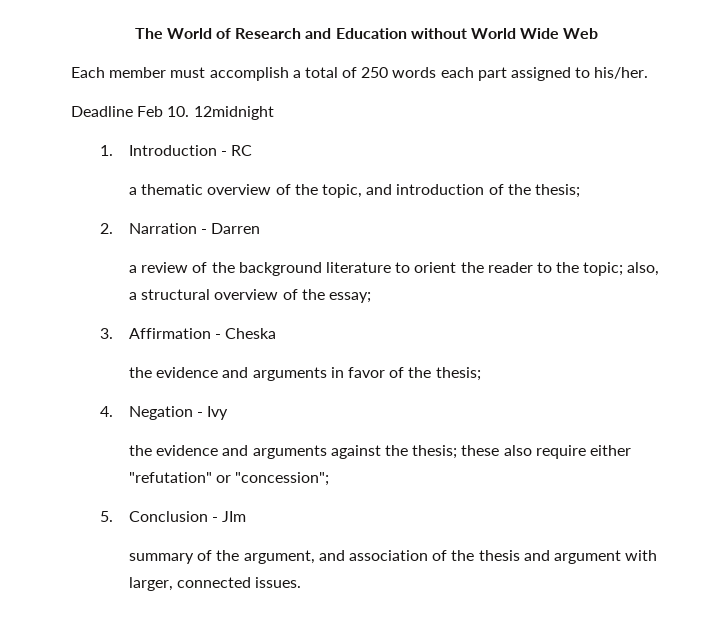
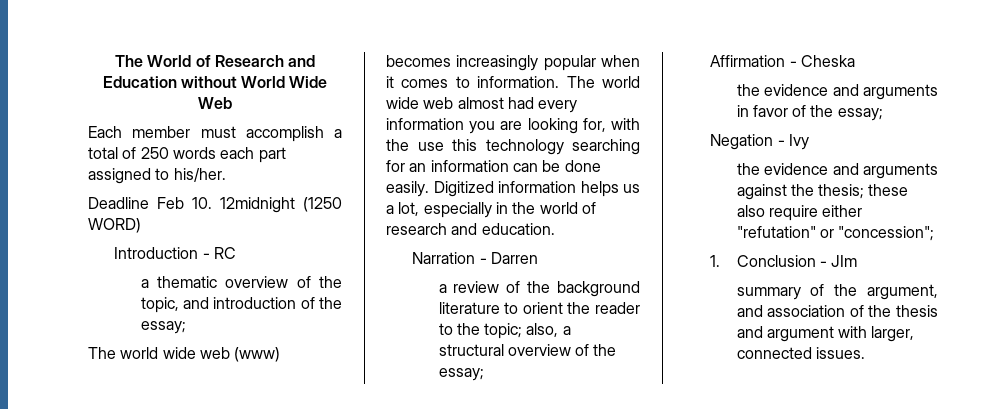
- Deadline Feb 10. 12midnight
- 1. Introduction - RC
+ Deadline Feb 10. 12midnight (1250 WORD)
+ Introduction - RC
- a thematic overview of the topic, and introduction of the thesis;
- 2. Narration - Darren
+ a thematic overview of the topic, and introduction of the essay;
+ The world wide web (www) becomes increasingly popular when it comes to information. The world wide web almost had every information you are looking for, with the use this technology searching for an information can be done easily. Digitized information helps us a lot, especially in the world of research and education.
+ Narration - Darren
- 3. Affirmation - Cheska
+ Affirmation - Cheska
- the evidence and arguments in favor of the thesis;
- 4. Negation - Ivy
+ the evidence and arguments in favor of the essay;
+ Negation - Ivy
- 5. Conclusion - JIm
+ 1. Conclusion - JIm

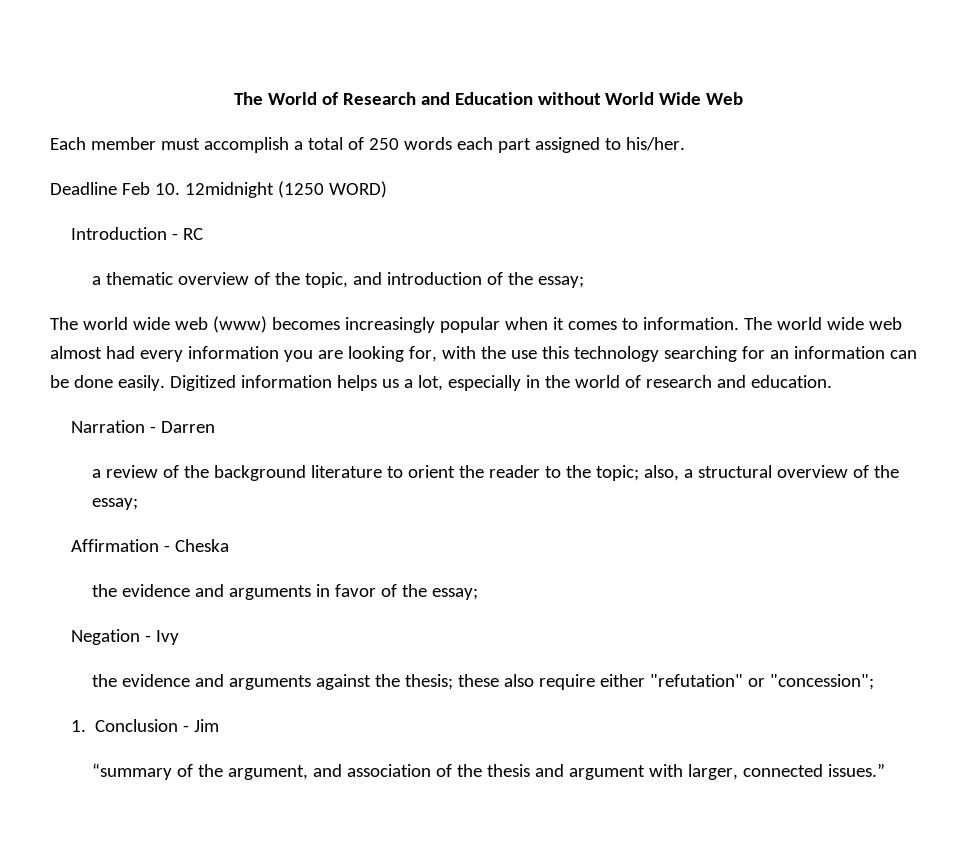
- 1. Conclusion - JIm
- summary of the argument, and association of the thesis and argument with larger, connected issues.
+ 1. Conclusion - Jim
+ “summary of the argument, and association of the thesis and argument with larger, connected issues.”

